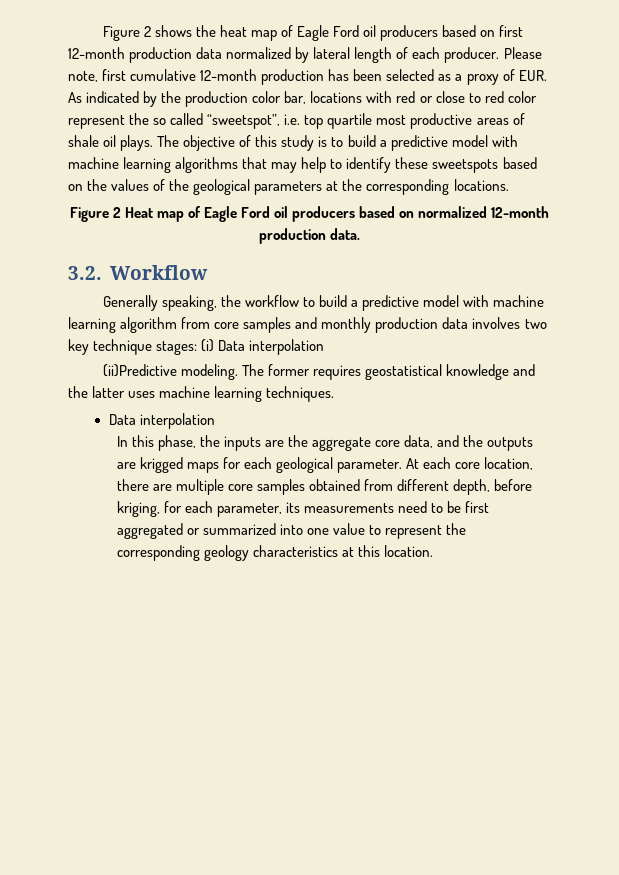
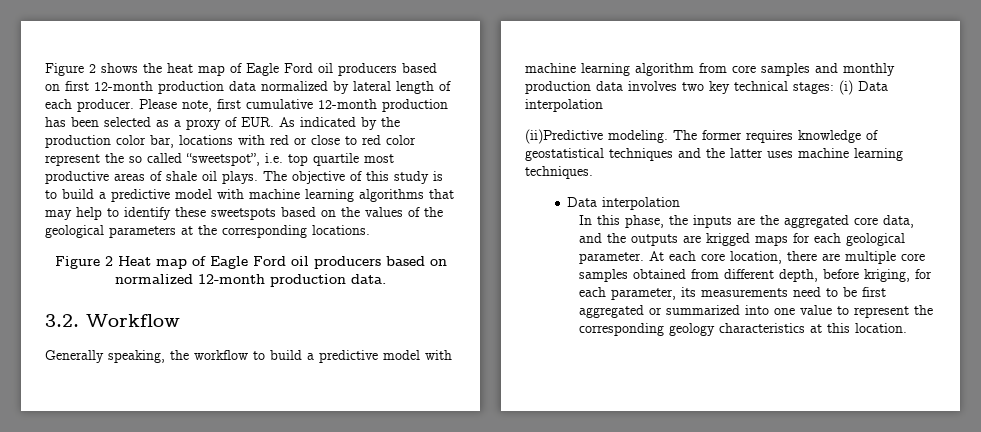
- Generally speaking, the workflow to build a predictive model with machine learning algorithm from core samples and monthly production data involves two key technique stages: (i) Data interpolation
+ Generally speaking, the workflow to build a predictive model with machine learning algorithm from core samples and monthly production data involves two key technical stages: (i) Data interpolation
- The former requires geostatistical knowledge and the latter uses machine learning techniques.
+ The former requires knowledge of geostatistical techniques and the latter uses machine learning techniques.
- In this phase, the inputs are the aggregate core data, and the outputs are krigged maps for each geological parameter.
+ In this phase, the inputs are the aggregated core data, and the outputs are krigged maps for each geological parameter.

